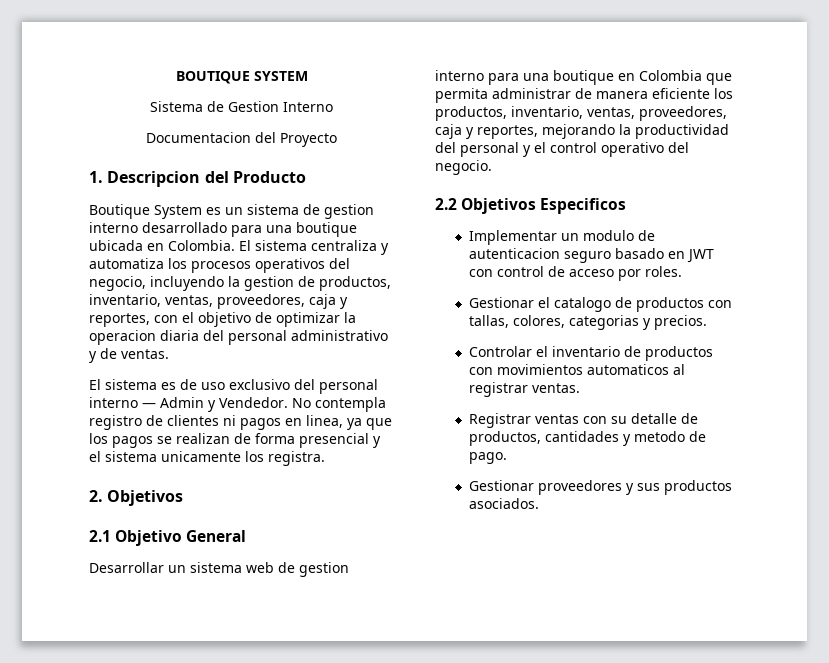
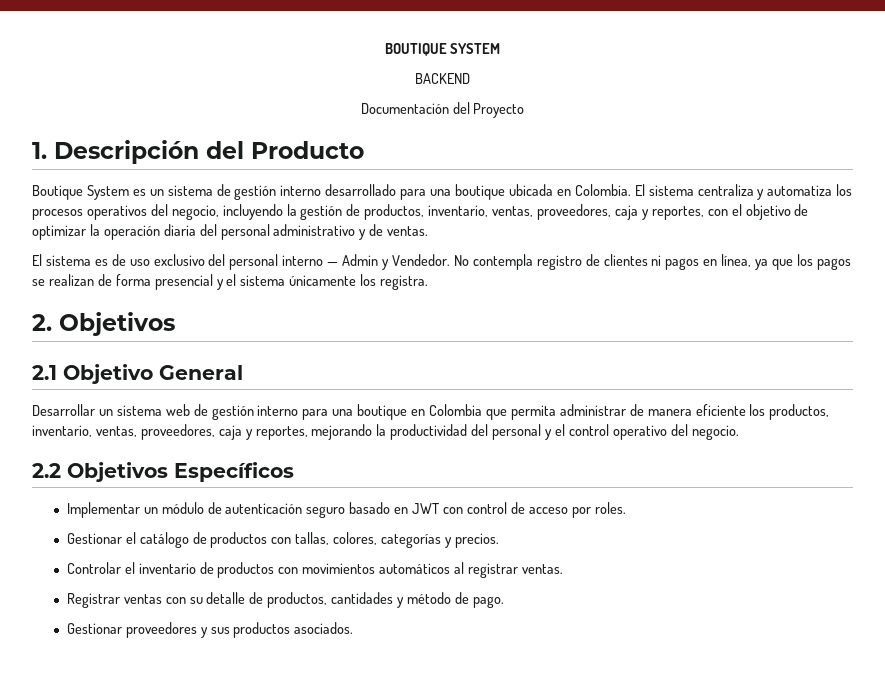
- Sistema de Gestion Interno
- Documentacion del Proyecto
+ BACKEND
+ Documentación del Proyecto
- 1. Descripcion del Producto
+ 1. Descripción del Producto
- Boutique System es un sistema de gestion interno desarrollado para una boutique ubicada en Colombia.
+ Boutique System es un sistema de gestión interno desarrollado para una boutique ubicada en Colombia.
- El sistema centraliza y automatiza los procesos operativos del negocio, incluyendo la gestion de productos, inventario, ventas, proveedores, caja y reportes, con el objetivo de optimizar la operacion diaria del personal administrativo y de ventas.
+ El sistema centraliza y automatiza los procesos operativos del negocio, incluyendo la gestión de productos, inventario, ventas, proveedores, caja y reportes, con el objetivo de optimizar la operación diaria del personal administrativo y de ventas.
- No contempla registro de clientes ni pagos en linea, ya que los pagos se realizan de forma presencial y el sistema unicamente los registra.
+ No contempla registro de clientes ni pagos en línea, ya que los pagos se realizan de forma presencial y el sistema únicamente los registra.
- Desarrollar un sistema web de gestion interno para una boutique en Colombia que permita administrar de manera eficiente los productos, inventario, ventas, proveedores, caja y reportes, mejorando la productividad del personal y el control operativo del negocio.
+ Desarrollar un sistema web de gestión interno para una boutique en Colombia que permita administrar de manera eficiente los productos, inventario, ventas, proveedores, caja y reportes, mejorando la productividad del personal y el control operativo del negocio.
- 2.2 Objetivos Especificos
+ 2.2 Objetivos Específicos
- Implementar un modulo de autenticacion seguro basado en JWT con control de acceso por roles.
+ Implementar un módulo de autenticación seguro basado en JWT con control de acceso por roles.
- Gestionar el catalogo de productos con tallas, colores, categorias y precios.
+ Gestionar el catálogo de productos con tallas, colores, categorías y precios.
- Controlar el inventario de productos con movimientos automaticos al registrar ventas.
+ Controlar el inventario de productos con movimientos automáticos al registrar ventas.
- Registrar ventas con su detalle de productos, cantidades y metodo de pago.
+ Registrar ventas con su detalle de productos, cantidades y método de pago.

